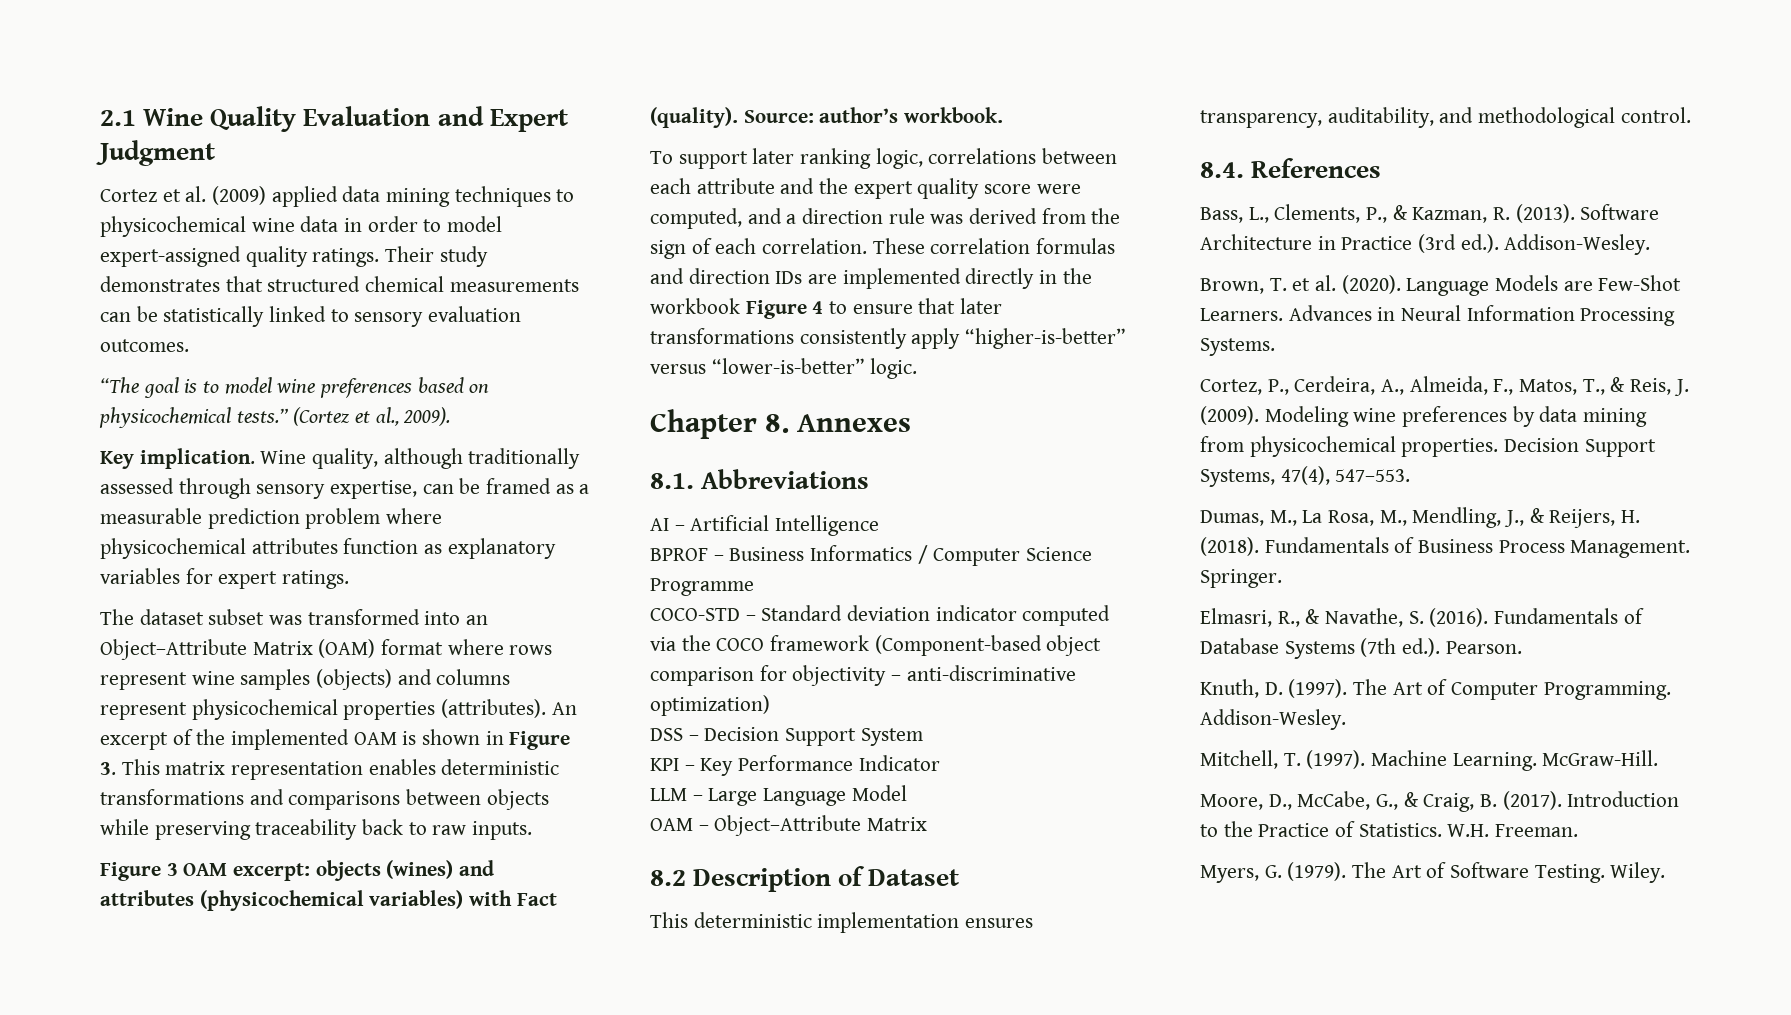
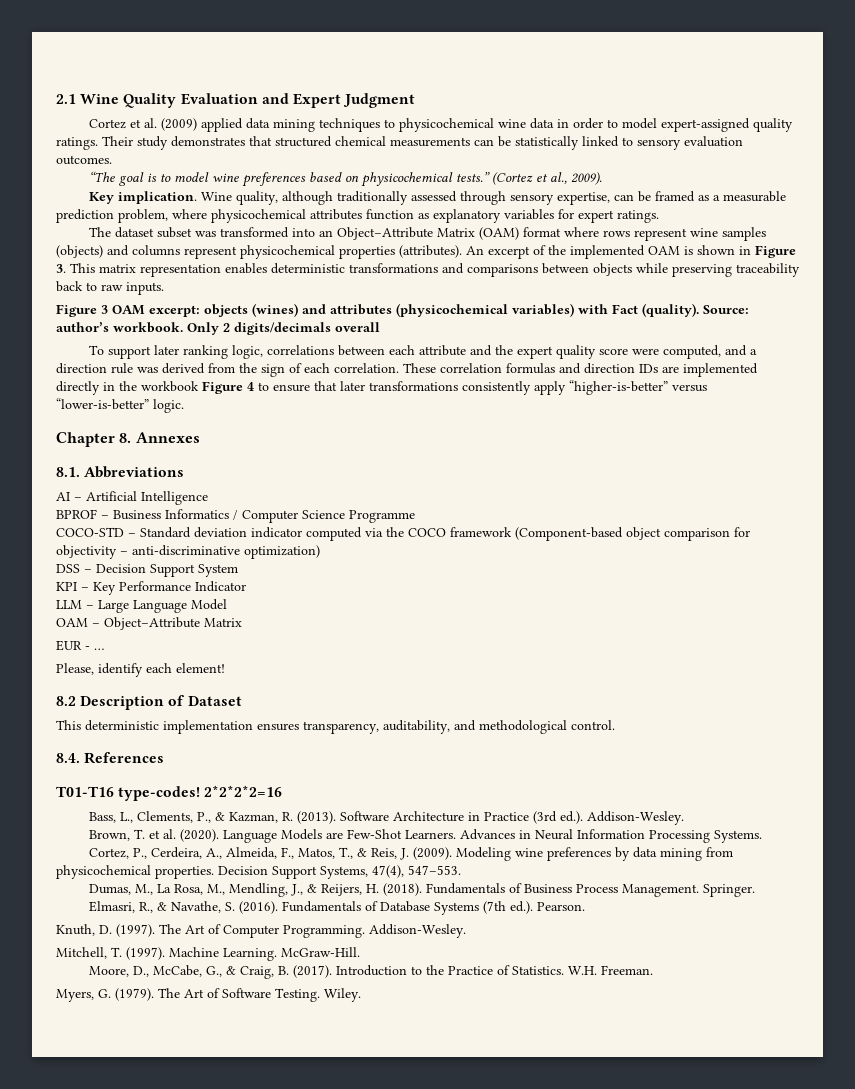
- Wine quality, although traditionally assessed through sensory expertise, can be framed as a measurable prediction problem where physicochemical attributes function as explanatory variables for expert ratings.
+ Wine quality, although traditionally assessed through sensory expertise, can be framed as a measurable prediction problem, where physicochemical attributes function as explanatory variables for expert ratings.
+ Only 2 digits/decimals overall
+ EUR - …
+ Please, identify each element!
+ T01-T16 type-codes! 2*2*2*2=16

